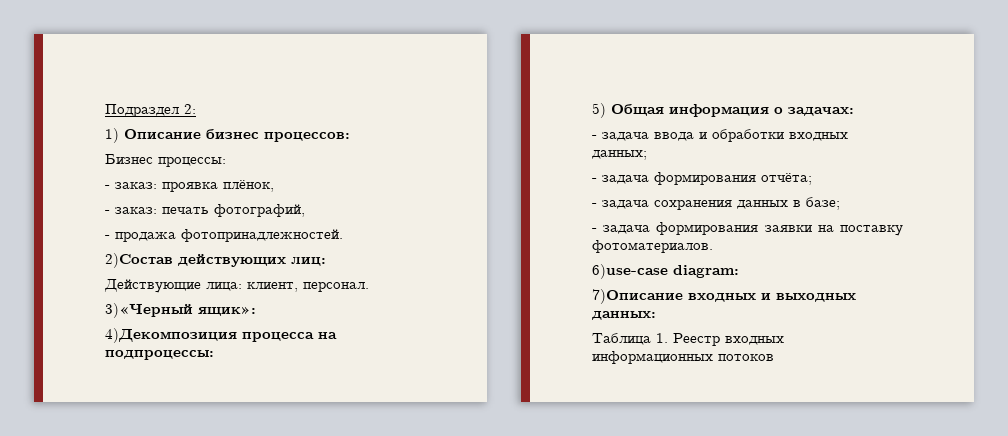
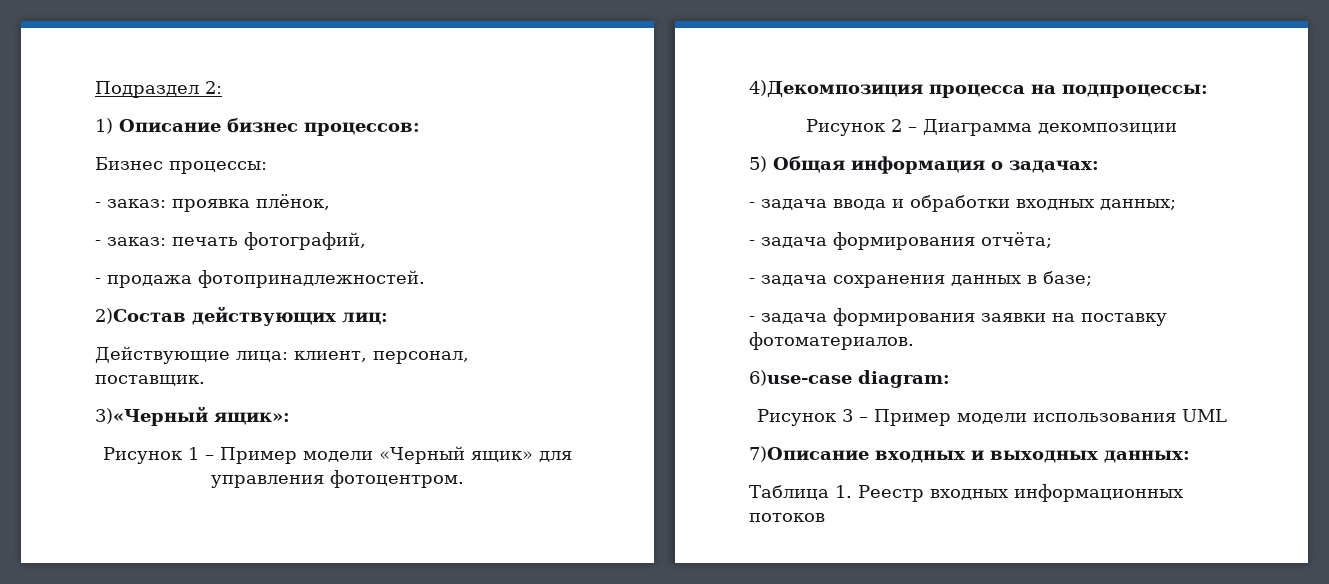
- Действующие лица: клиент, персонал.
+ Действующие лица: клиент, персонал, поставщик.
+ Рисунок 1 – Пример модели «Черный ящик» для управления фотоцентром.
+ Рисунок 2 – Диаграмма декомпозиции
+ Рисунок 3 – Пример модели использования UML

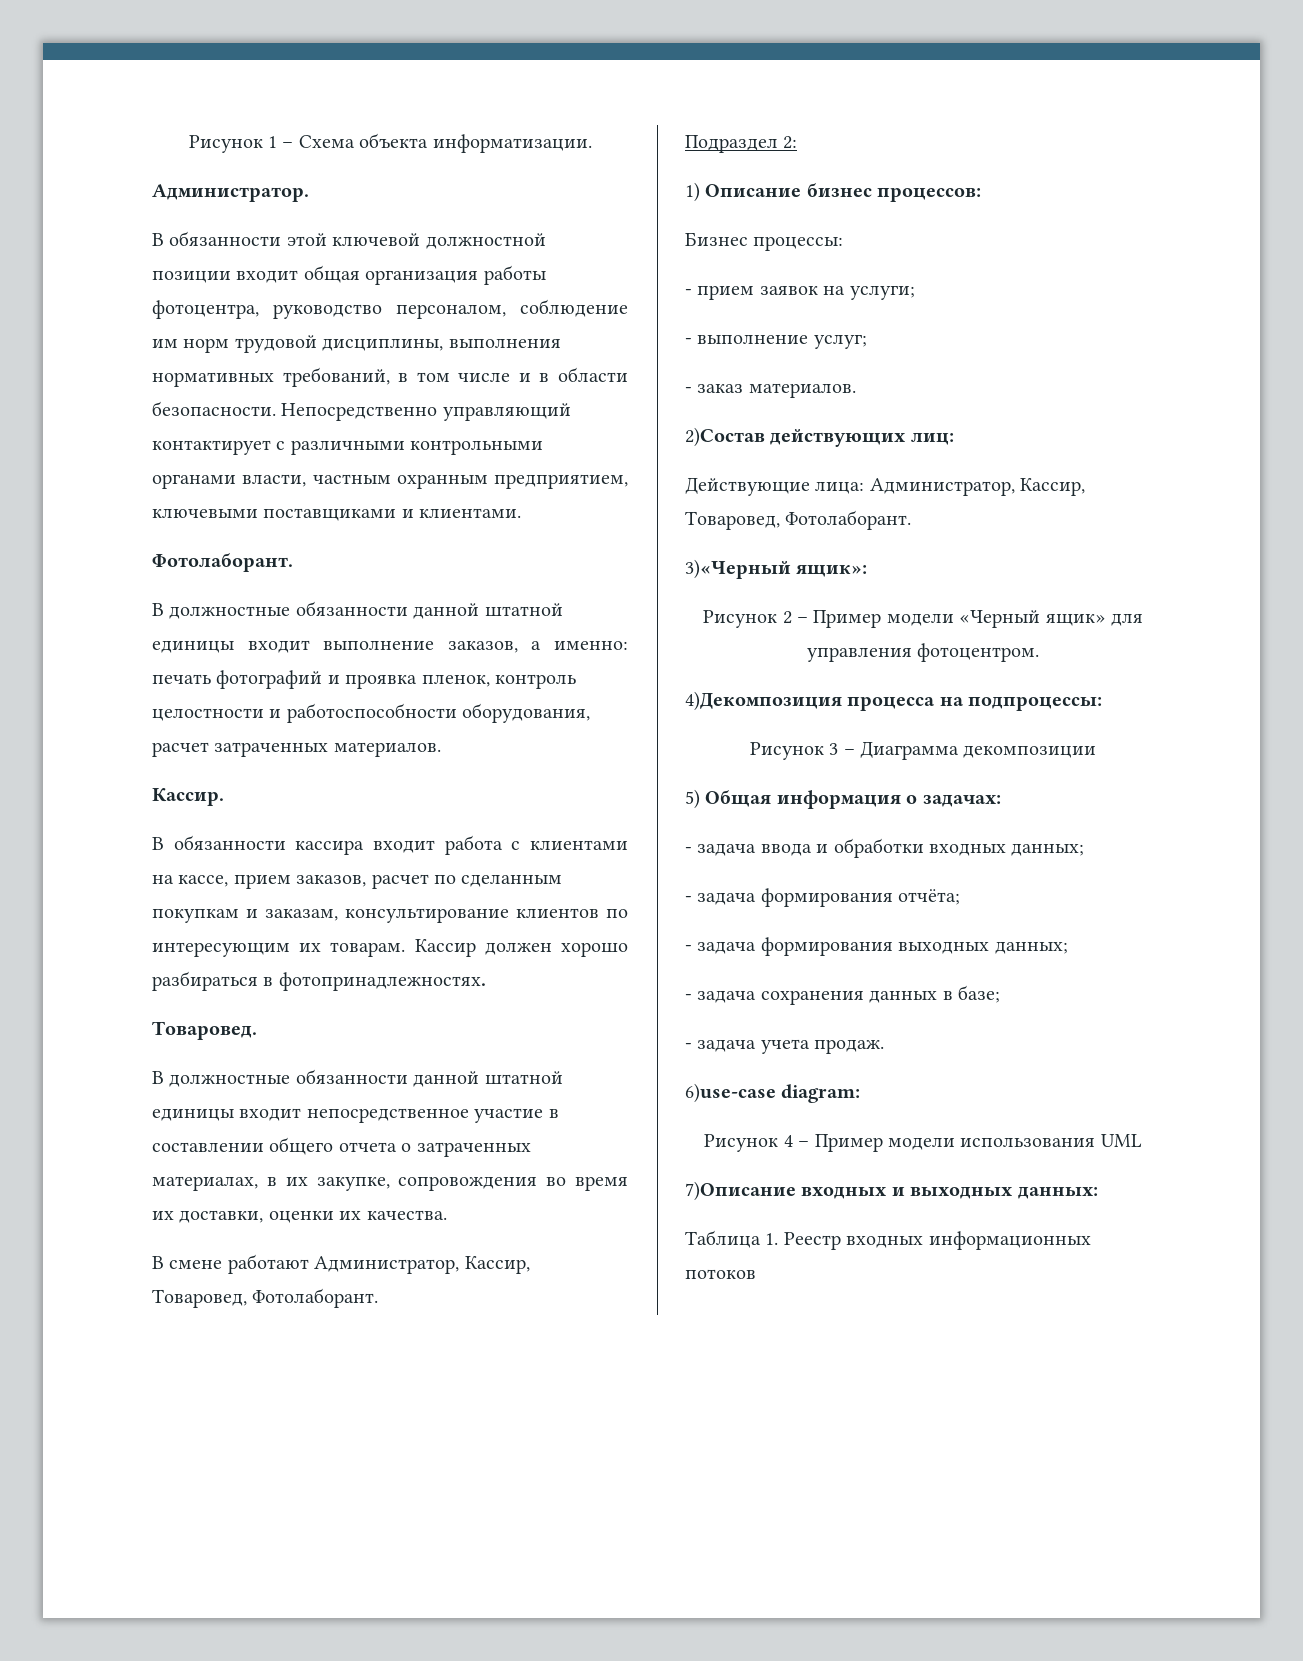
+ Рисунок 1 – Схема объекта информатизации.
+ Администратор.
+ В обязанности этой ключевой должностной позиции входит общая организация работы фотоцентра, руководство персоналом, соблюдение им норм трудовой дисциплины, выполнения нормативных требований, в том числе и в области безопасности. Непосредственно управляющий контактирует с различными контрольными органами власти, частным охранным предприятием, ключевыми поставщиками и клиентами.
+ Фотолаборант.
+ В должностные обязанности данной штатной единицы входит выполнение заказов, а именно: печать фотографий и проявка пленок, контроль целостности и работоспособности оборудования, расчет затраченных материалов.
+ Кассир.
+ В обязанности кассира входит работа с клиентами на кассе, прием заказов, расчет по сделанным покупкам и заказам, консультирование клиентов по интересующим их товарам. Кассир должен хорошо разбираться в фотопринадлежностях.
+ Товаровед.
+ В должностные обязанности данной штатной единицы входит непосредственное участие в составлении общего отчета о затраченных материалах, в их закупке, сопровождения во время их доставки, оценки их качества.
+ В смене работают Администратор, Кассир, Товаровед, Фотолаборант.
- - заказ: проявка плёнок,
- - заказ: печать фотографий,
- - продажа фотопринадлежностей.
+ - прием заявок на услуги;
+ - выполнение услуг;
+ - заказ материалов.
- Действующие лица: клиент, персонал, поставщик.
+ Действующие лица: Администратор, Кассир, Товаровед, Фотолаборант.
- Рисунок 1 – Пример модели «Черный ящик» для управления фотоцентром.
+ Рисунок 2 – Пример модели «Черный ящик» для управления фотоцентром.
- Рисунок 2 – Диаграмма декомпозиции
+ Рисунок 3 – Диаграмма декомпозиции
+ - задача формирования выходных данных;
- - задача формирования заявки на поставку фотоматериалов.
+ - задача учета продаж.
- Рисунок 3 – Пример модели использования UML
+ Рисунок 4 – Пример модели использования UML

